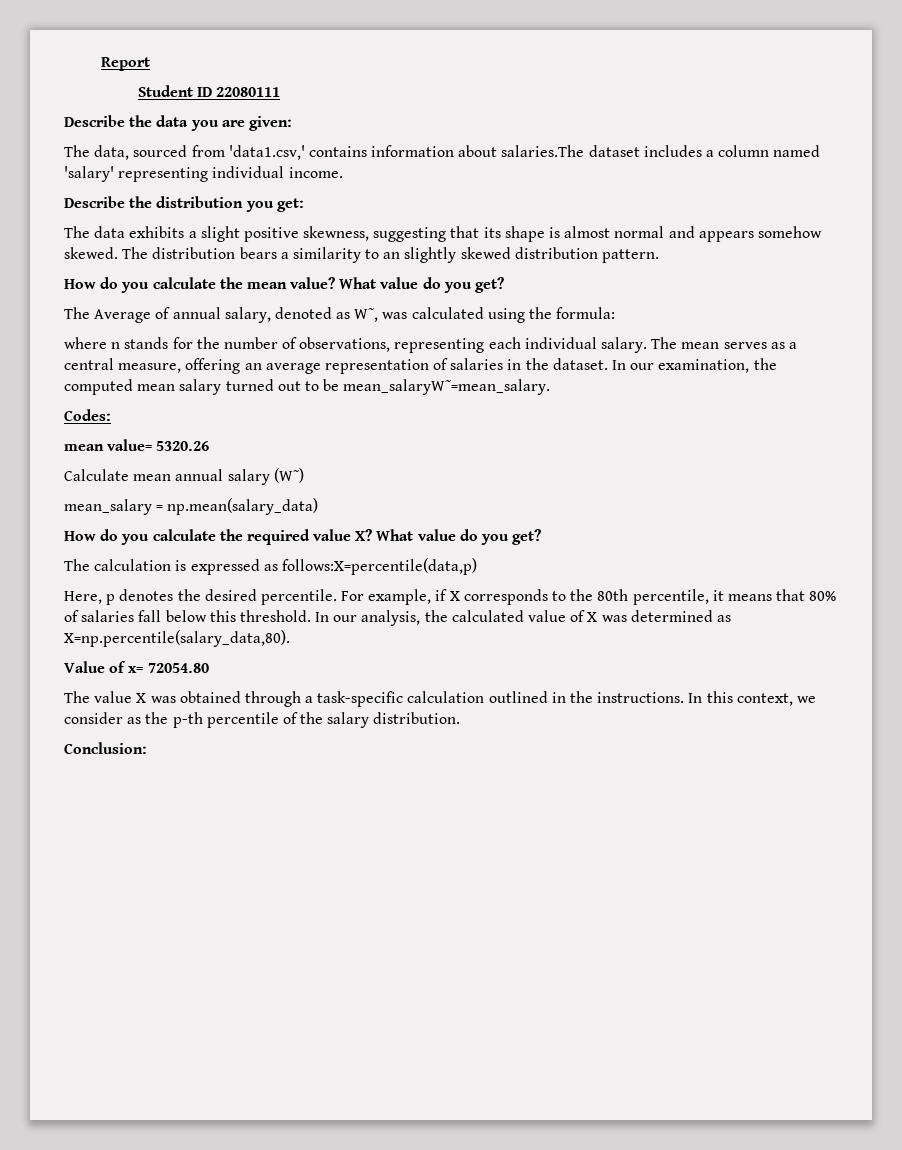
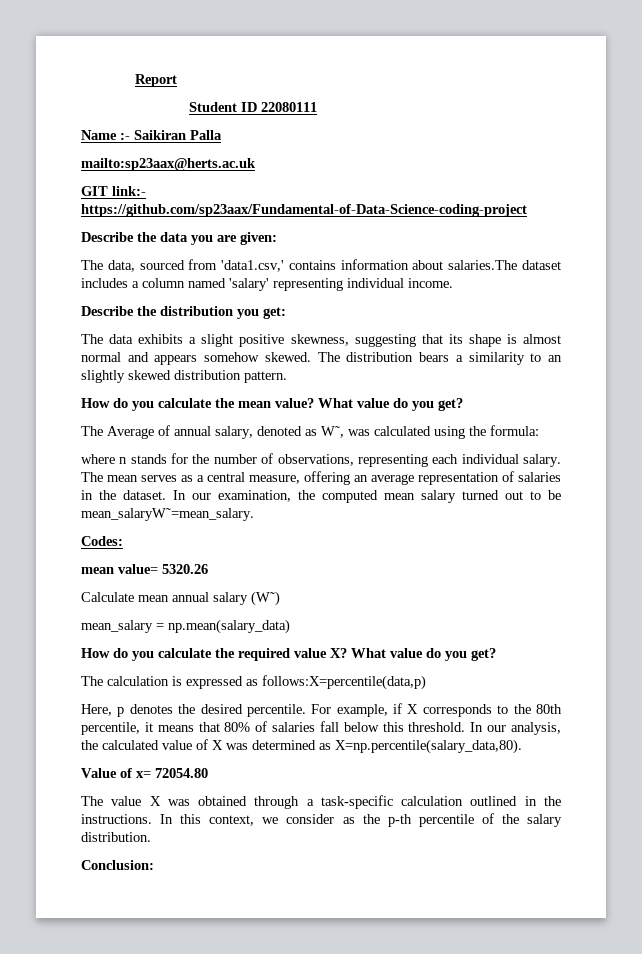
+ Name :- Saikiran Palla
+ mailto:sp23aax@herts.ac.uk
+ GIT link:- https://github.com/sp23aax/Fundamental-of-Data-Science-coding-project

